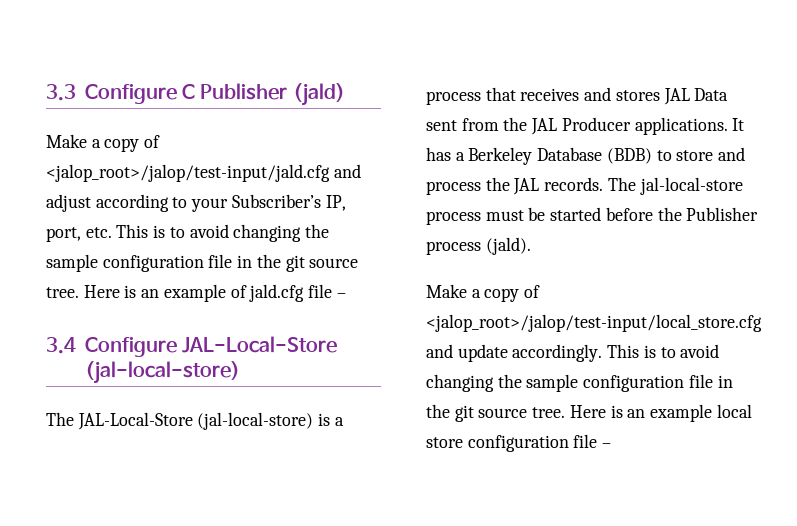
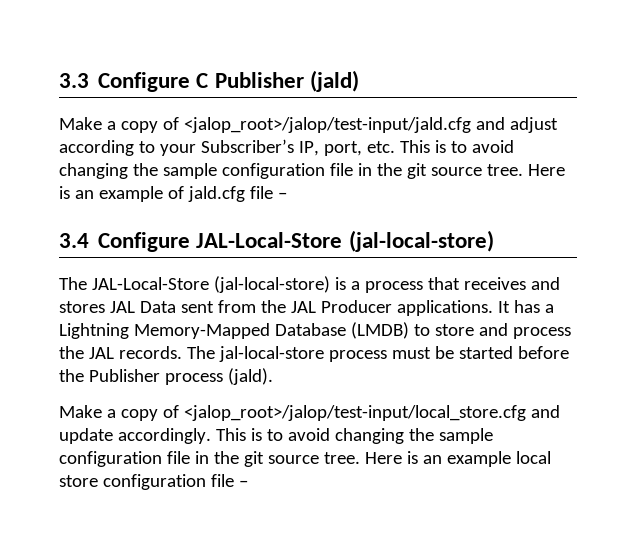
- It has a Berkeley Database (BDB) to store and process the JAL records.
+ It has a Lightning Memory-Mapped Database (LMDB) to store and process the JAL records.

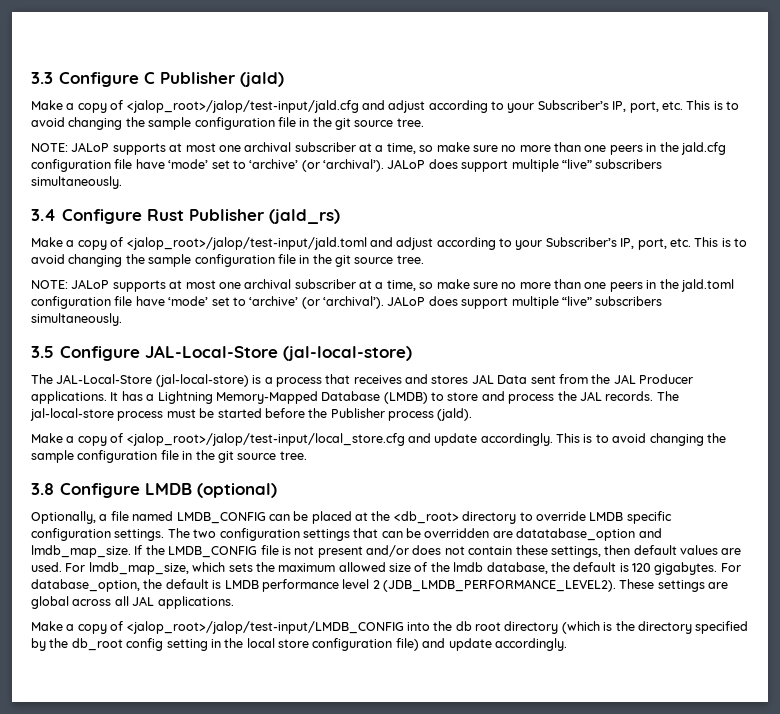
- Make a copy of <jalop_root>/jalop/test-input/jald.cfg and adjust according to your Subscriber’s IP, port, etc. This is to avoid changing the sample configuration file in the git source tree. Here is an example of jald.cfg file –
- 3.4 Configure JAL-Local-Store (jal-local-store)
+ Make a copy of <jalop_root>/jalop/test-input/jald.cfg and adjust according to your Subscriber’s IP, port, etc. This is to avoid changing the sample configuration file in the git source tree.
+ NOTE: JALoP supports at most one archival subscriber at a time, so make sure no more than one peers in the jald.cfg configuration file have ‘mode’ set to ‘archive’ (or ‘archival’). JALoP does support multiple “live” subscribers simultaneously.
+ 3.4 Configure Rust Publisher (jald_rs)
+ Make a copy of <jalop_root>/jalop/test-input/jald.toml and adjust according to your Subscriber’s IP, port, etc. This is to avoid changing the sample configuration file in the git source tree.
+ NOTE: JALoP supports at most one archival subscriber at a time, so make sure no more than one peers in the jald.toml configuration file have ‘mode’ set to ‘archive’ (or ‘archival’). JALoP does support multiple “live” subscribers simultaneously.
+ 3.5 Configure JAL-Local-Store (jal-local-store)
- Make a copy of <jalop_root>/jalop/test-input/local_store.cfg and update accordingly. This is to avoid changing the sample configuration file in the git source tree. Here is an example local store configuration file –
+ Make a copy of <jalop_root>/jalop/test-input/local_store.cfg and update accordingly. This is to avoid changing the sample configuration file in the git source tree.
+ 3.8 Configure LMDB (optional)
+ Optionally, a file named LMDB_CONFIG can be placed at the <db_root> directory to override LMDB specific configuration settings. The two configuration settings that can be overridden are datatabase_option and lmdb_map_size. If the LMDB_CONFIG file is not present and/or does not contain these settings, then default values are used. For lmdb_map_size, which sets the maximum allowed size of the lmdb database, the default is 120 gigabytes. For database_option, the default is LMDB performance level 2 (JDB_LMDB_PERFORMANCE_LEVEL2). These settings are global across all JAL applications.
+ Make a copy of <jalop_root>/jalop/test-input/LMDB_CONFIG into the db root directory (which is the directory specified by the db_root config setting in the local store configuration file) and update accordingly.

